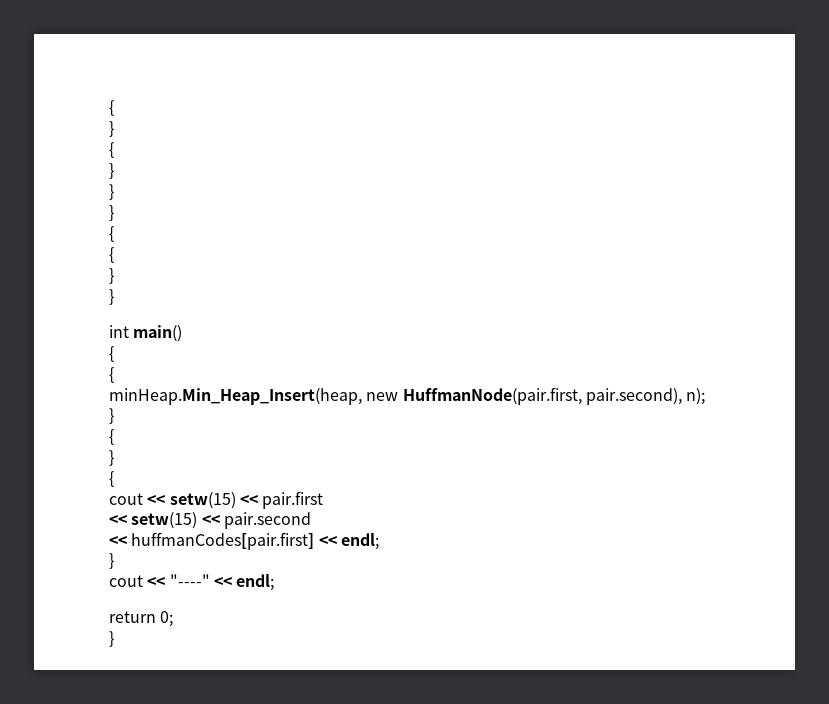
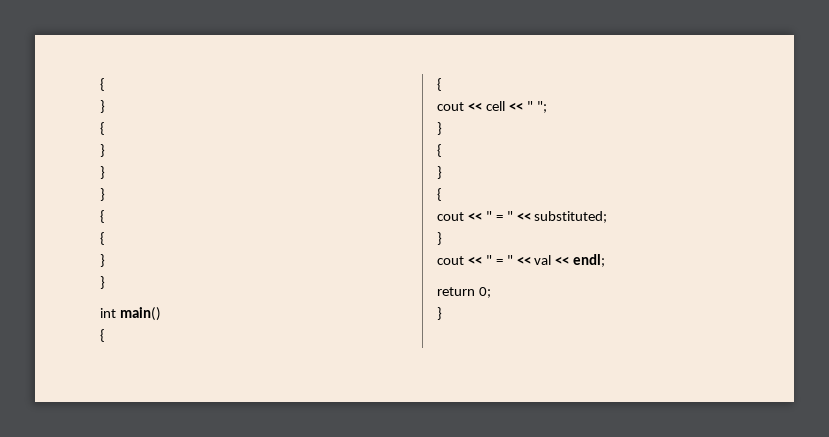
- minHeap.Min_Heap_Insert(heap, new HuffmanNode(pair.first, pair.second), n);
+ cout << cell << " ";
- cout << setw(15) << pair.first
- << setw(15) << pair.second
- << huffmanCodes[pair.first] << endl;
+ cout << " = " << substituted;
  }
- cout << "----" << endl;
+ cout << " = " << val << endl;

